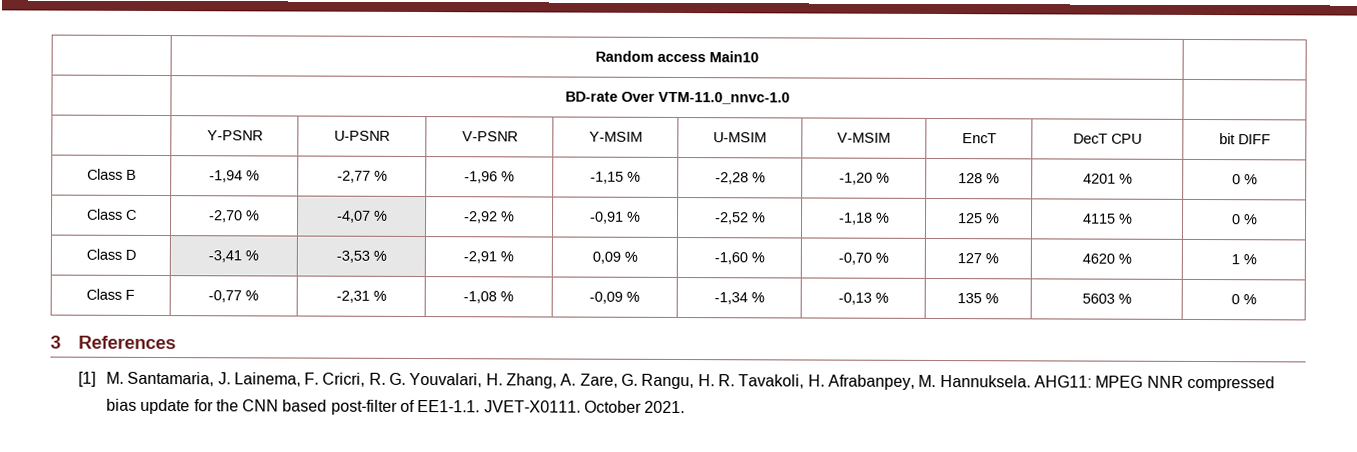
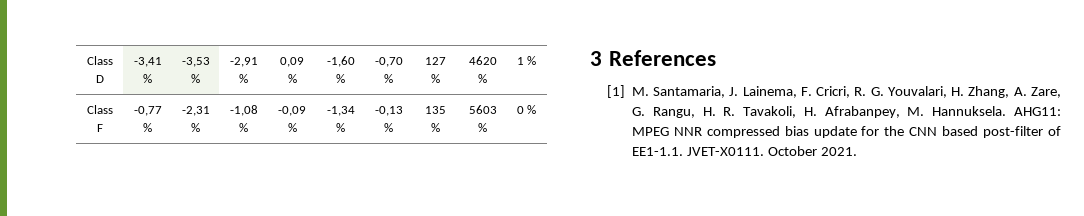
- | Random access Main10 |
- | BD-rate Over VTM-11.0_nnvc-1.0 |
- | Y-PSNR | U-PSNR | V-PSNR | Y-MSIM | U-MSIM | V-MSIM | EncT | DecT CPU | bit DIFF
- Class B | -1,94 % | -2,77 % | -1,96 % | -1,15 % | -2,28 % | -1,20 % | 128 % | 4201 % | 0 %
- Class C | -2,70 % | -4,07 % | -2,92 % | -0,91 % | -2,52 % | -1,18 % | 125 % | 4115 % | 0 %

